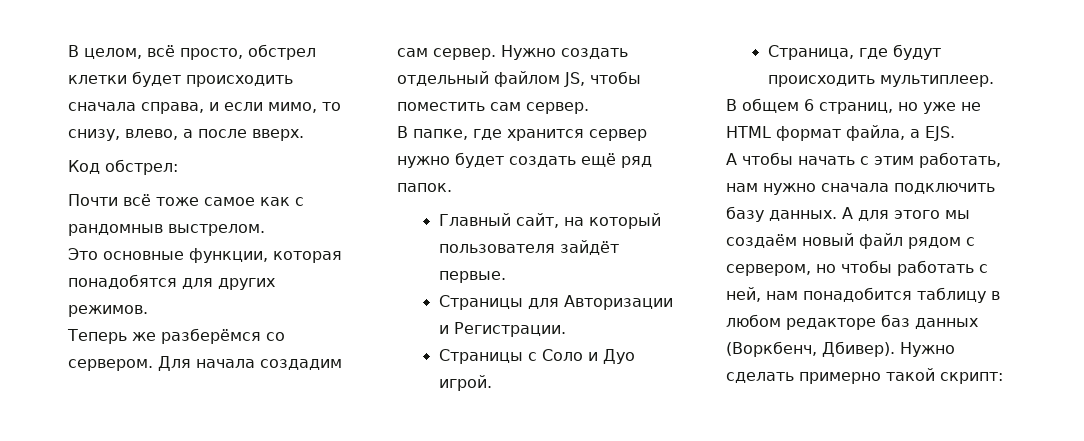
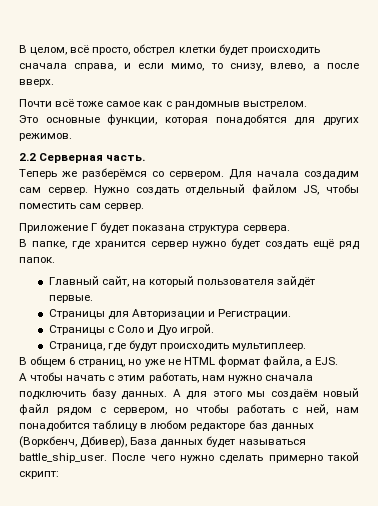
- Код обстрел:
+ 2.2 Серверная часть.
+ Приложение Г будет показана структура сервера.
- А для этого мы создаём новый файл рядом с сервером, но чтобы работать с ней, нам понадобится таблицу в любом редакторе баз данных (Воркбенч, Дбивер). Нужно сделать примерно такой скрипт:
+ А для этого мы создаём новый файл рядом с сервером, но чтобы работать с ней, нам понадобится таблицу в любом редакторе баз данных (Воркбенч, Дбивер), База данных будет называться battle_ship_user. После чего нужно сделать примерно такой скрипт:

